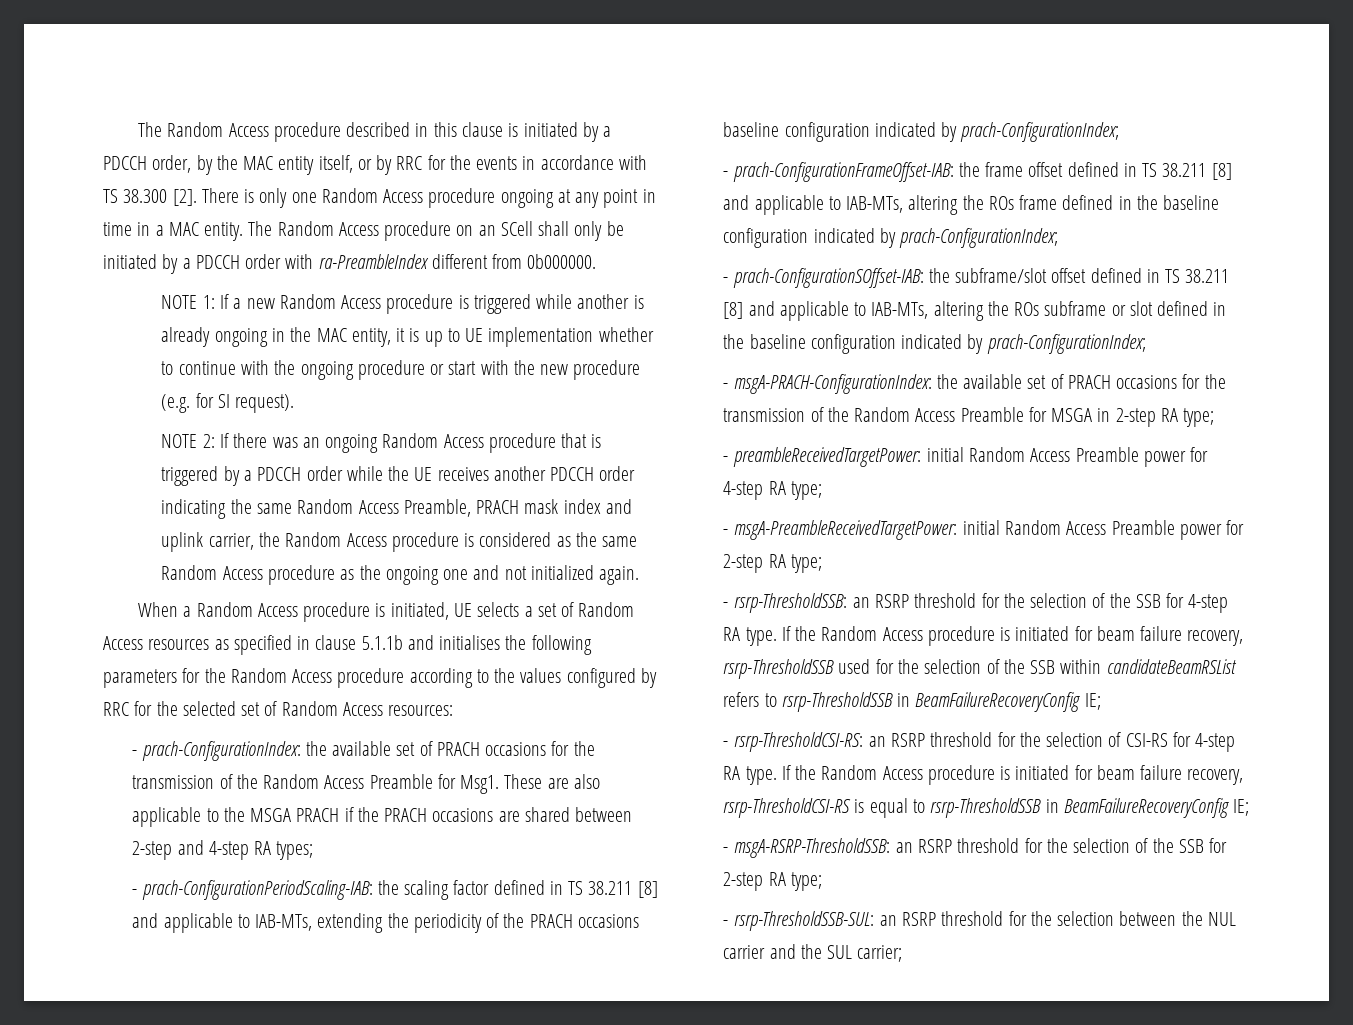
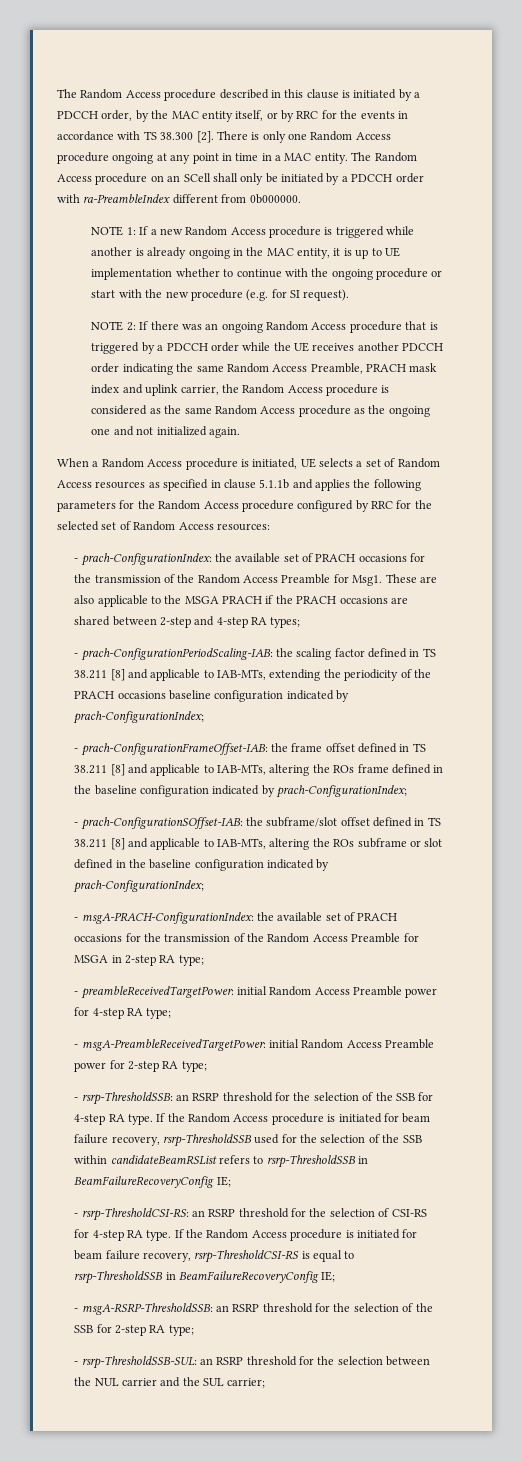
- When a Random Access procedure is initiated, UE selects a set of Random Access resources as specified in clause 5.1.1b and initialises the following parameters for the Random Access procedure according to the values configured by RRC for the selected set of Random Access resources:
+ When a Random Access procedure is initiated, UE selects a set of Random Access resources as specified in clause 5.1.1b and applies the following parameters for the Random Access procedure configured by RRC for the selected set of Random Access resources:

